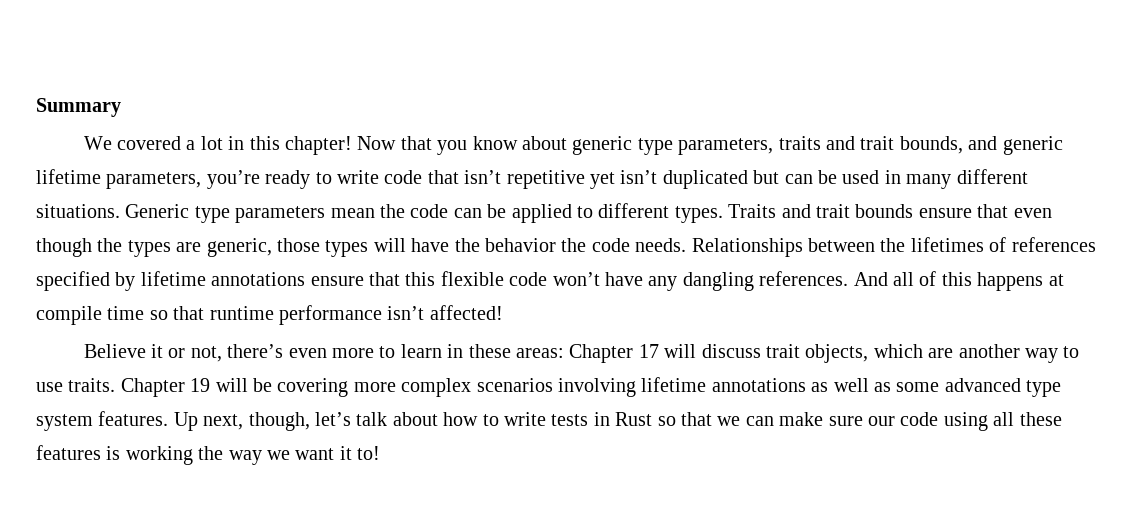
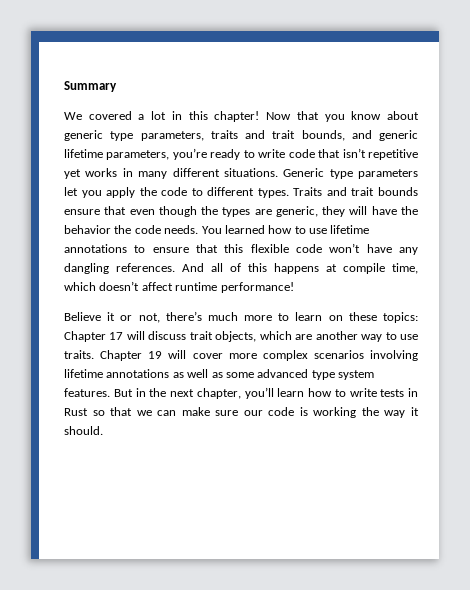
- Now that you know about generic type parameters, traits and trait bounds, and generic lifetime parameters, you’re ready to write code that isn’t repetitive yet isn’t duplicated but can be used in many different situations.
+ Now that you know about generic type parameters, traits and trait bounds, and generic lifetime parameters, you’re ready to write code that isn’t repetitive yet works in many different situations.
- Generic type parameters mean the code can be applied to different types.
+ Generic type parameters let you apply the code to different types.
- Traits and trait bounds ensure that even though the types are generic, those types will have the behavior the code needs.
+ Traits and trait bounds ensure that even though the types are generic, they will have the behavior the code needs.
- Relationships between the lifetimes of references specified by lifetime annotations ensure that this flexible code won’t have any dangling references.
+ You learned how to use lifetime annotations to ensure that this flexible code won’t have any dangling references.
- And all of this happens at compile time so that runtime performance isn’t affected!
+ And all of this happens at compile time, which doesn’t affect runtime performance!
- Believe it or not, there’s even more to learn in these areas: Chapter 17 will discuss trait objects, which are another way to use traits.
+ Believe it or not, there’s much more to learn on these topics: Chapter 17 will discuss trait objects, which are another way to use traits.
- Chapter 19 will be covering more complex scenarios involving lifetime annotations as well as some advanced type system features.
+ Chapter 19 will cover more complex scenarios involving lifetime annotations as well as some advanced type system features.
- Up next, though, let’s talk about how to write tests in Rust so that we can make sure our code using all these features is working the way we want it to!
+ But in the next chapter, you’ll learn how to write tests in Rust so that we can make sure our code is working the way it should.

